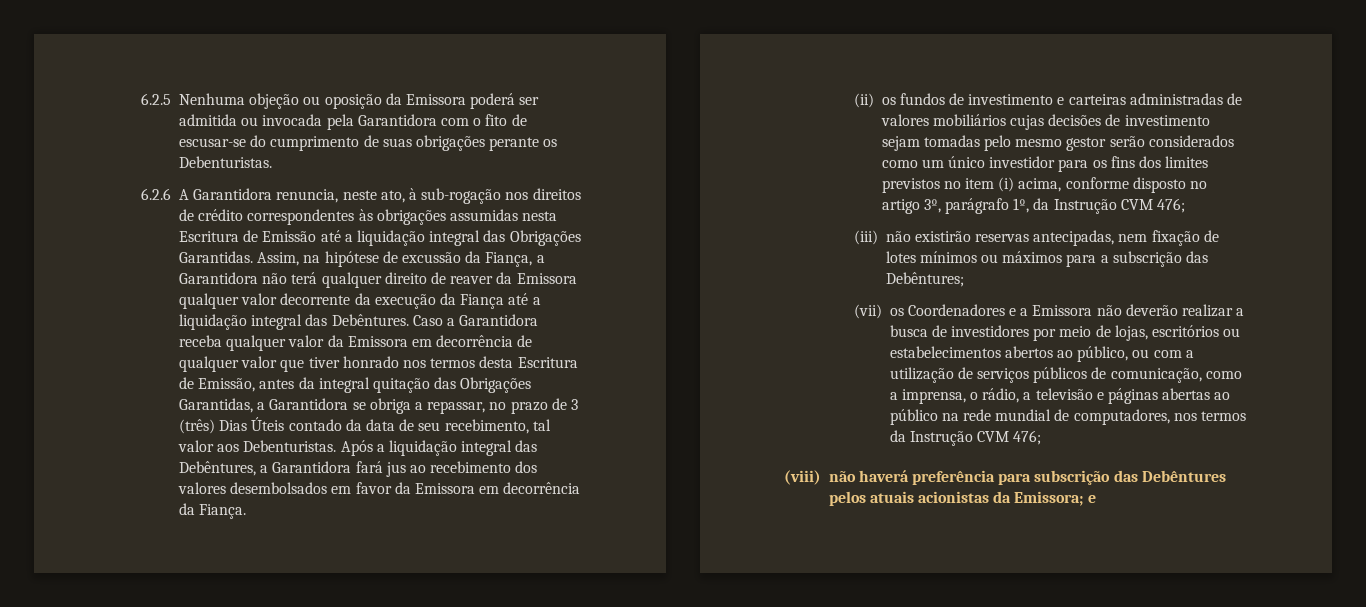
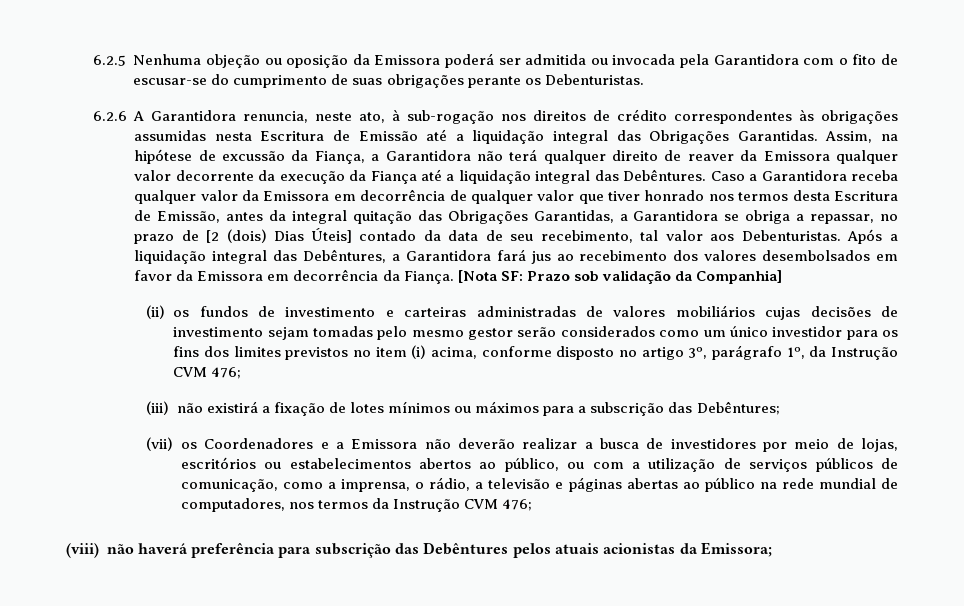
- Caso a Garantidora receba qualquer valor da Emissora em decorrência de qualquer valor que tiver honrado nos termos desta Escritura de Emissão, antes da integral quitação das Obrigações Garantidas, a Garantidora se obriga a repassar, no prazo de 3 (três) Dias Úteis contado da data de seu recebimento, tal valor aos Debenturistas.
+ Caso a Garantidora receba qualquer valor da Emissora em decorrência de qualquer valor que tiver honrado nos termos desta Escritura de Emissão, antes da integral quitação das Obrigações Garantidas, a Garantidora se obriga a repassar, no prazo de [2 (dois) Dias Úteis] contado da data de seu recebimento, tal valor aos Debenturistas.
+ [Nota SF: Prazo sob validação da Companhia]
- (iii) não existirão reservas antecipadas, nem fixação de lotes mínimos ou máximos para a subscrição das Debêntures;
+ (iii) não existirá a fixação de lotes mínimos ou máximos para a subscrição das Debêntures;
- (viii) não haverá preferência para subscrição das Debêntures pelos atuais acionistas da Emissora; e
+ (viii) não haverá preferência para subscrição das Debêntures pelos atuais acionistas da Emissora;

